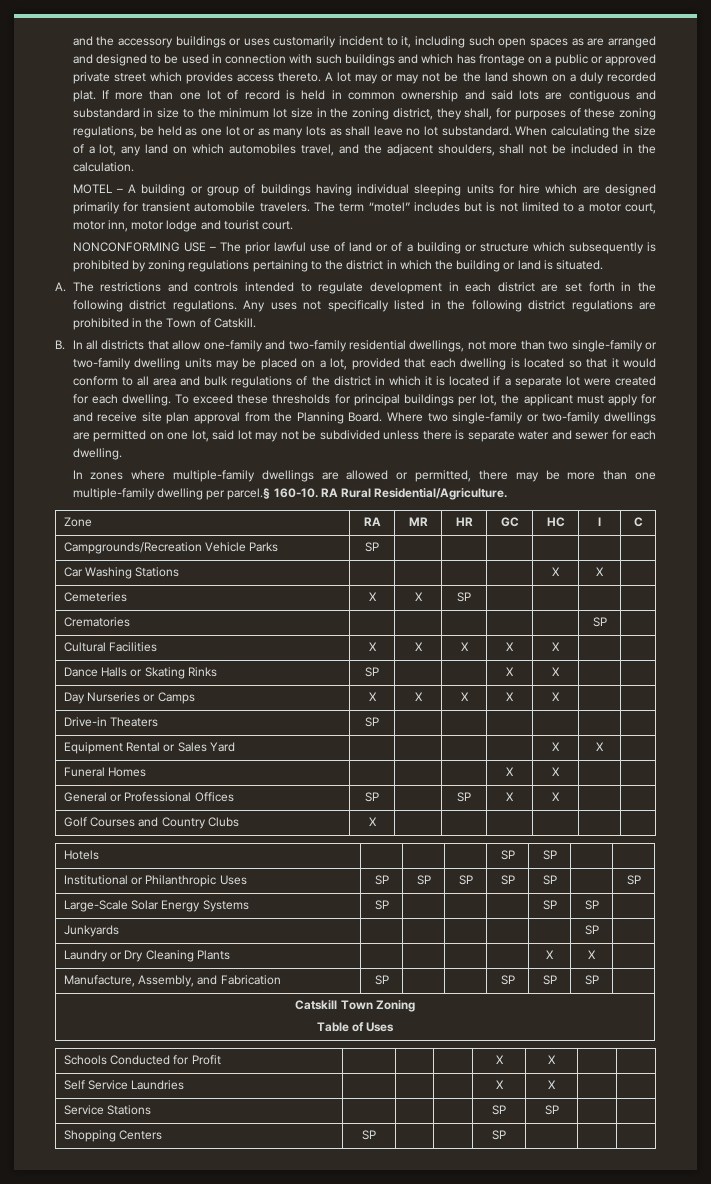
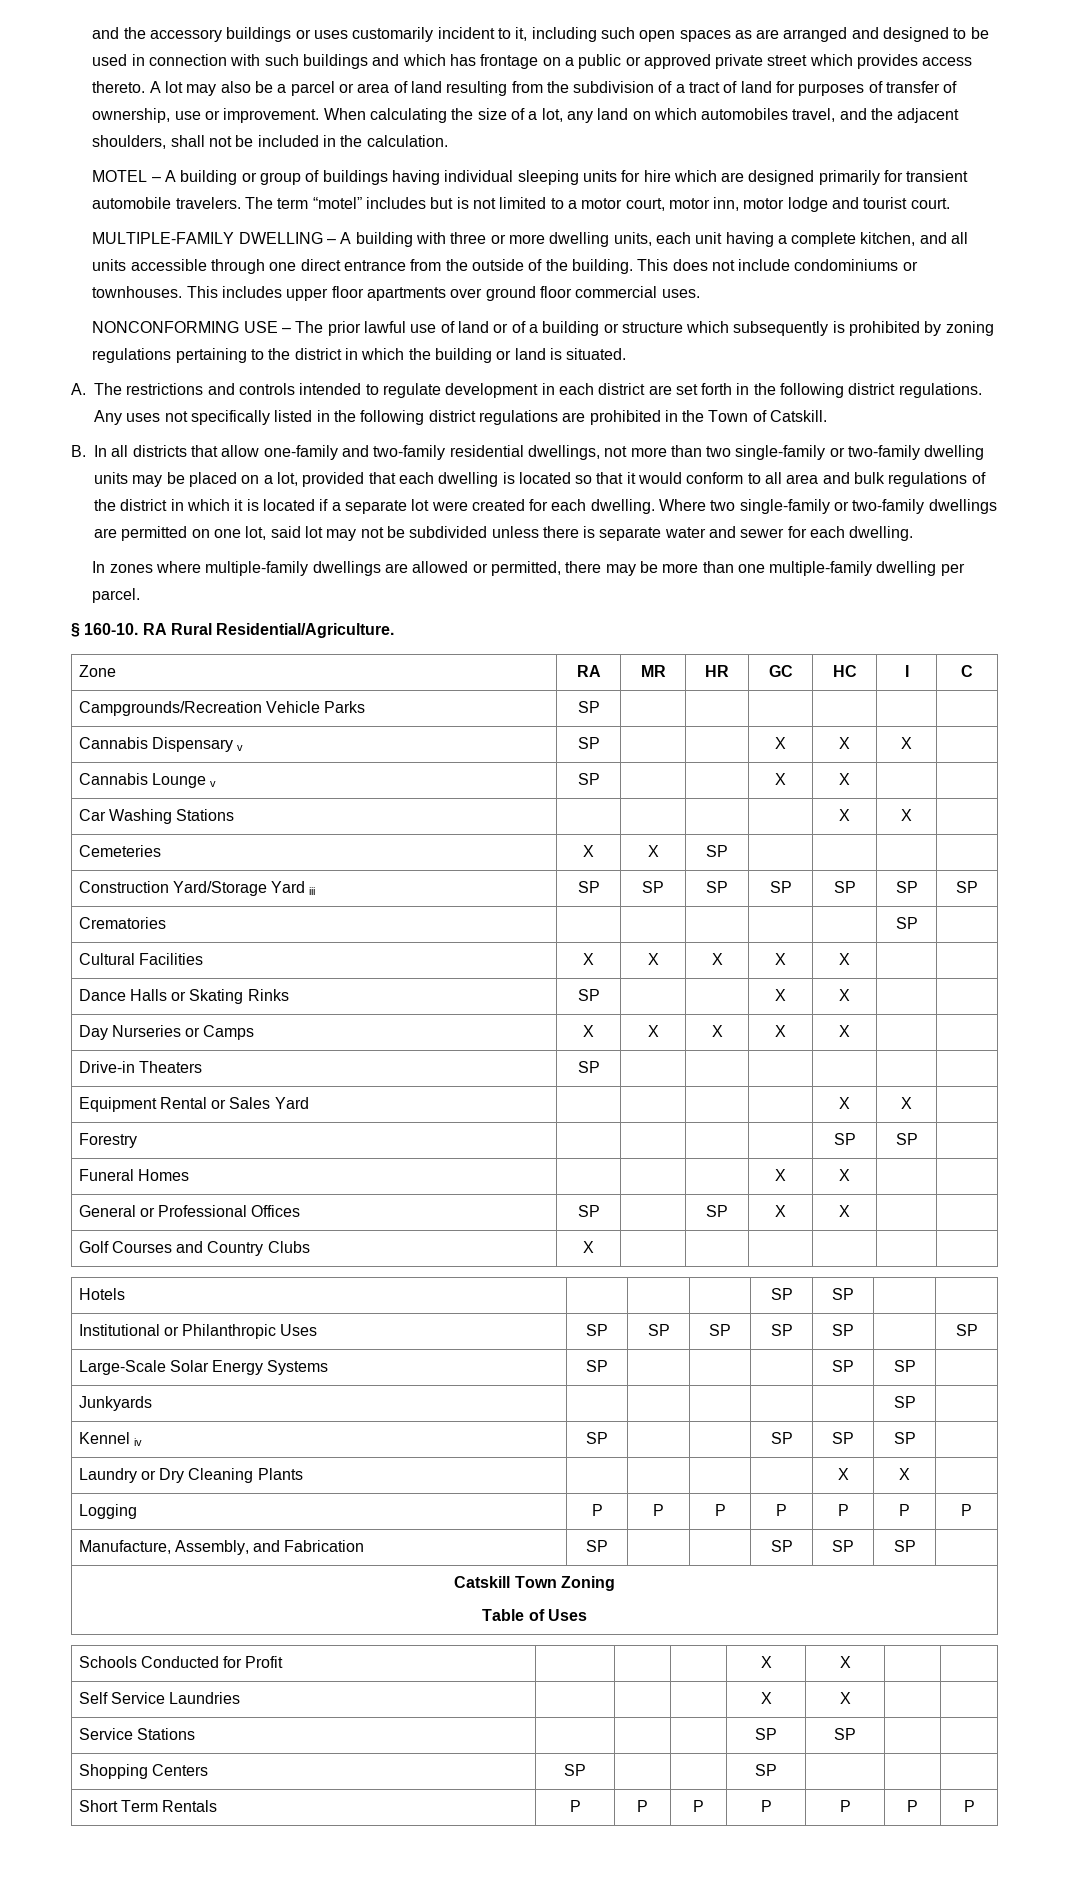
- A lot may or may not be the land shown on a duly recorded plat. If more than one lot of record is held in common ownership and said lots are contiguous and substandard in size to the minimum lot size in the zoning district, they shall, for purposes of these zoning regulations, be held as one lot or as many lots as shall leave no lot substandard.
+ A lot may also be a parcel or area of land resulting from the subdivision of a tract of land for purposes of transfer of ownership, use or improvement.
+ MULTIPLE-FAMILY DWELLING – A building with three or more dwelling units, each unit having a complete kitchen, and all units accessible through one direct entrance from the outside of the building. This does not include condominiums or townhouses. This includes upper floor apartments over ground floor commercial uses.
- To exceed these thresholds for principal buildings per lot, the applicant must apply for and receive site plan approval from the Planning Board.
- In zones where multiple-family dwellings are allowed or permitted, there may be more than one multiple-family dwelling per parcel.§ 160-10.
+ In zones where multiple-family dwellings are allowed or permitted, there may be more than one multiple-family dwelling per parcel.
+ § 160-10.
+ Cannabis Dispensary v | SP | | | X | X | X |
+ Cannabis Lounge v | SP | | | X | X | |
+ Construction Yard/Storage Yard iii | SP | SP | SP | SP | SP | SP | SP
+ Forestry | | | | | SP | SP |
+ Kennel iv | SP | | | SP | SP | SP |
+ Logging | P | P | P | P | P | P | P
+ Short Term Rentals | P | P | P | P | P | P | P

